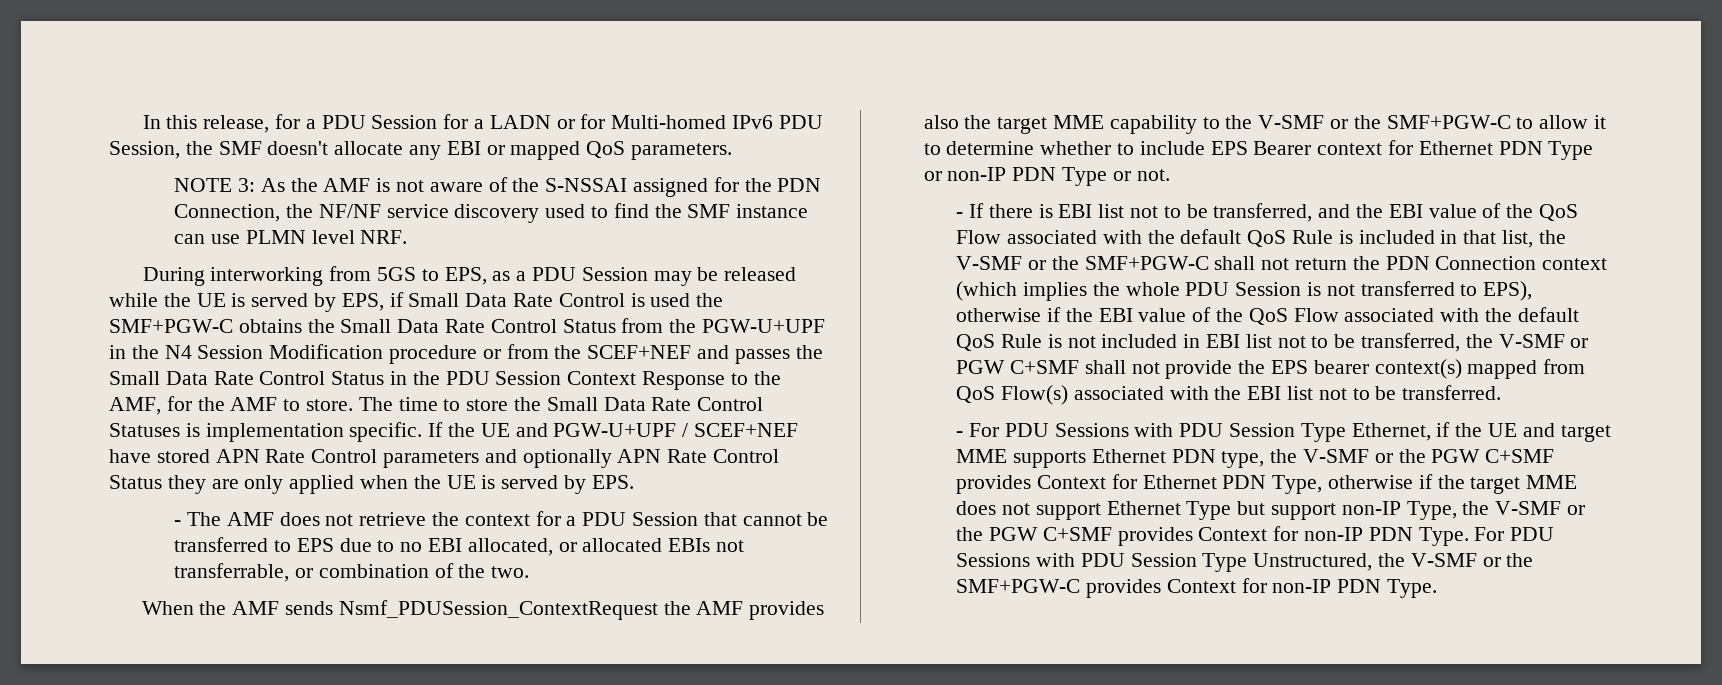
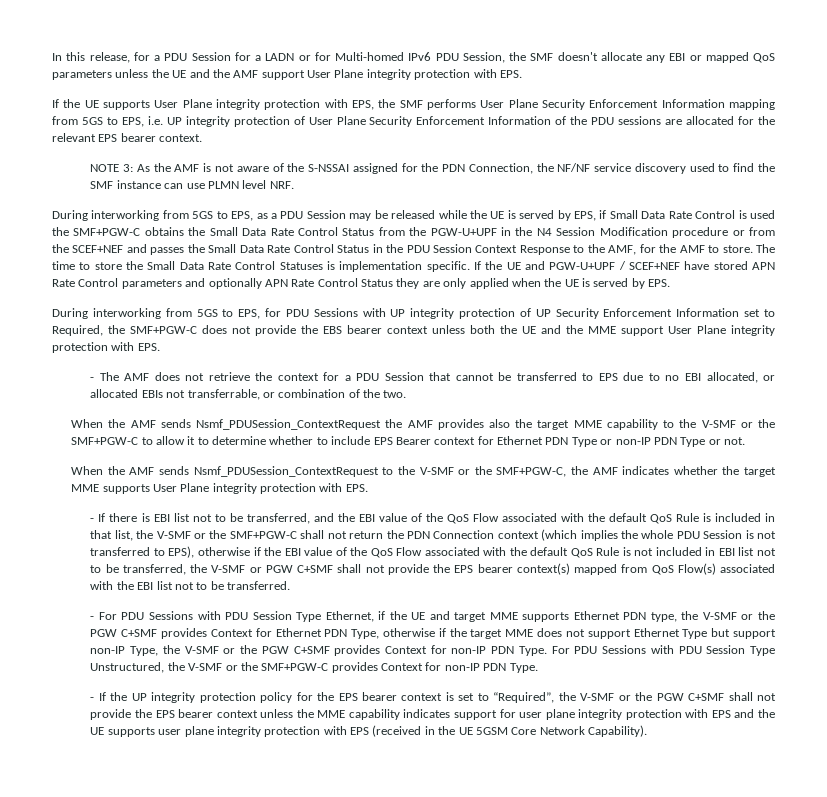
- In this release, for a PDU Session for a LADN or for Multi-homed IPv6 PDU Session, the SMF doesn't allocate any EBI or mapped QoS parameters.
+ In this release, for a PDU Session for a LADN or for Multi-homed IPv6 PDU Session, the SMF doesn't allocate any EBI or mapped QoS parameters unless the UE and the AMF support User Plane integrity protection with EPS.
+ If the UE supports User Plane integrity protection with EPS, the SMF performs User Plane Security Enforcement Information mapping from 5GS to EPS, i.e. UP integrity protection of User Plane Security Enforcement Information of the PDU sessions are allocated for the relevant EPS bearer context.
+ During interworking from 5GS to EPS, for PDU Sessions with UP integrity protection of UP Security Enforcement Information set to Required, the SMF+PGW-C does not provide the EBS bearer context unless both the UE and the MME support User Plane integrity protection with EPS.
+ When the AMF sends Nsmf_PDUSession_ContextRequest to the V-SMF or the SMF+PGW-C, the AMF indicates whether the target MME supports User Plane integrity protection with EPS.
+ - If the UP integrity protection policy for the EPS bearer context is set to “Required”, the V-SMF or the PGW C+SMF shall not provide the EPS bearer context unless the MME capability indicates support for user plane integrity protection with EPS and the UE supports user plane integrity protection with EPS (received in the UE 5GSM Core Network Capability).

